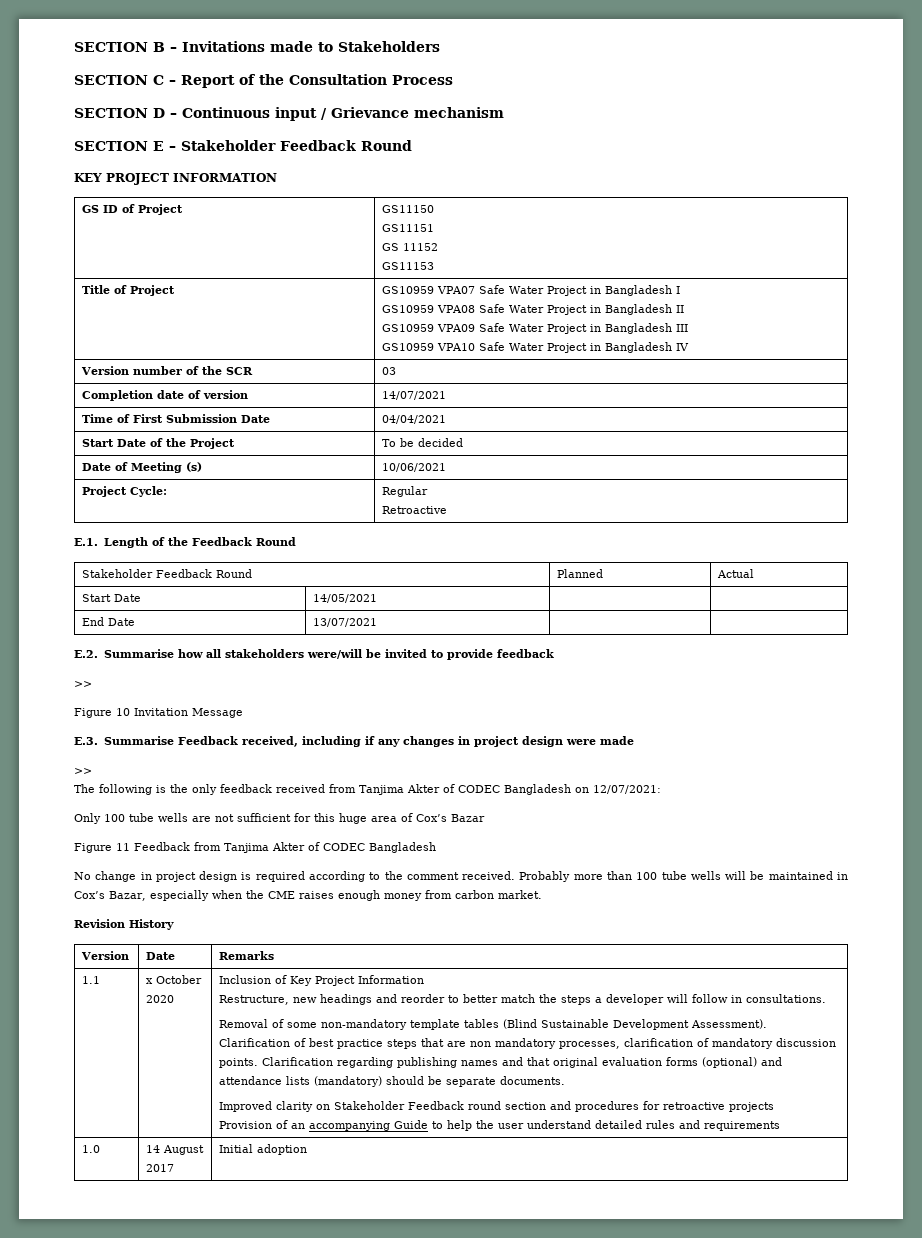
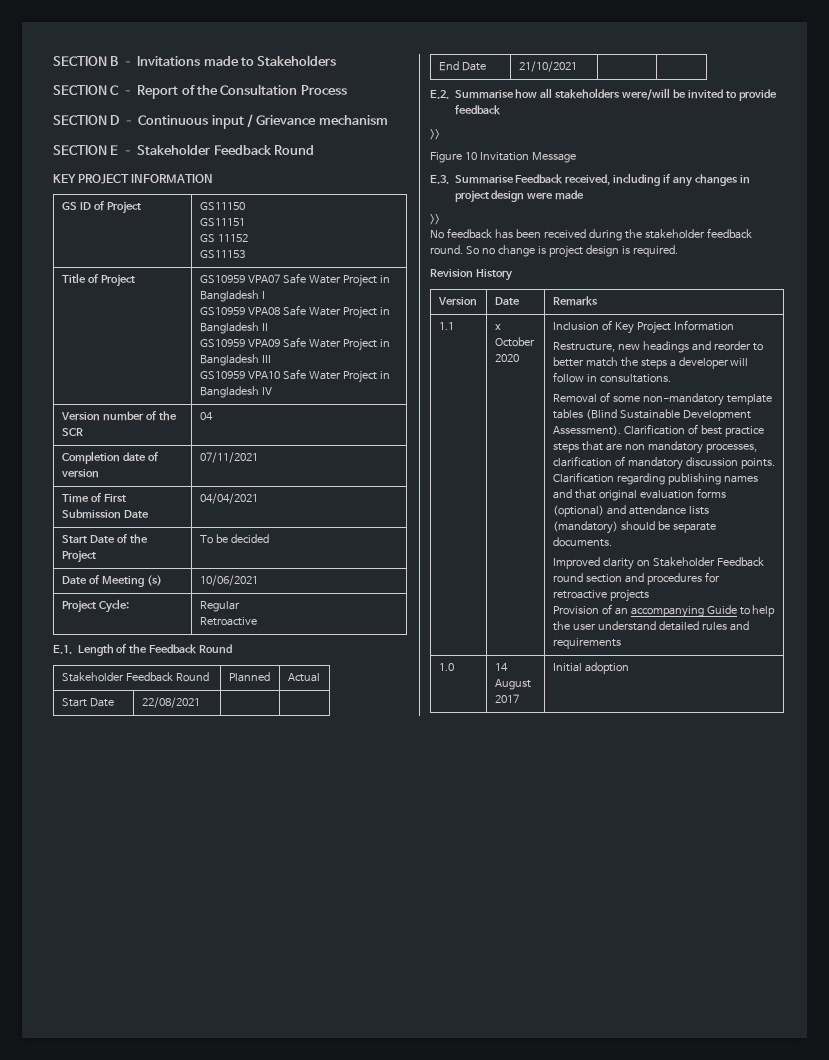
- Version number of the SCR | 03
+ Version number of the SCR | 04
- Completion date of version | 14/07/2021
+ Completion date of version | 07/11/2021
- Start Date | 14/05/2021 | |
+ Start Date | 22/08/2021 | |
- End Date | 13/07/2021 | |
+ End Date | 21/10/2021 | |
- The following is the only feedback received from Tanjima Akter of CODEC Bangladesh on 12/07/2021:
- Only 100 tube wells are not sufficient for this huge area of Cox’s Bazar
- Figure 11 Feedback from Tanjima Akter of CODEC Bangladesh
- No change in project design is required according to the comment received. Probably more than 100 tube wells will be maintained in Cox’s Bazar, especially when the CME raises enough money from carbon market.
+ No feedback has been received during the stakeholder feedback round. So no change is project design is required.

